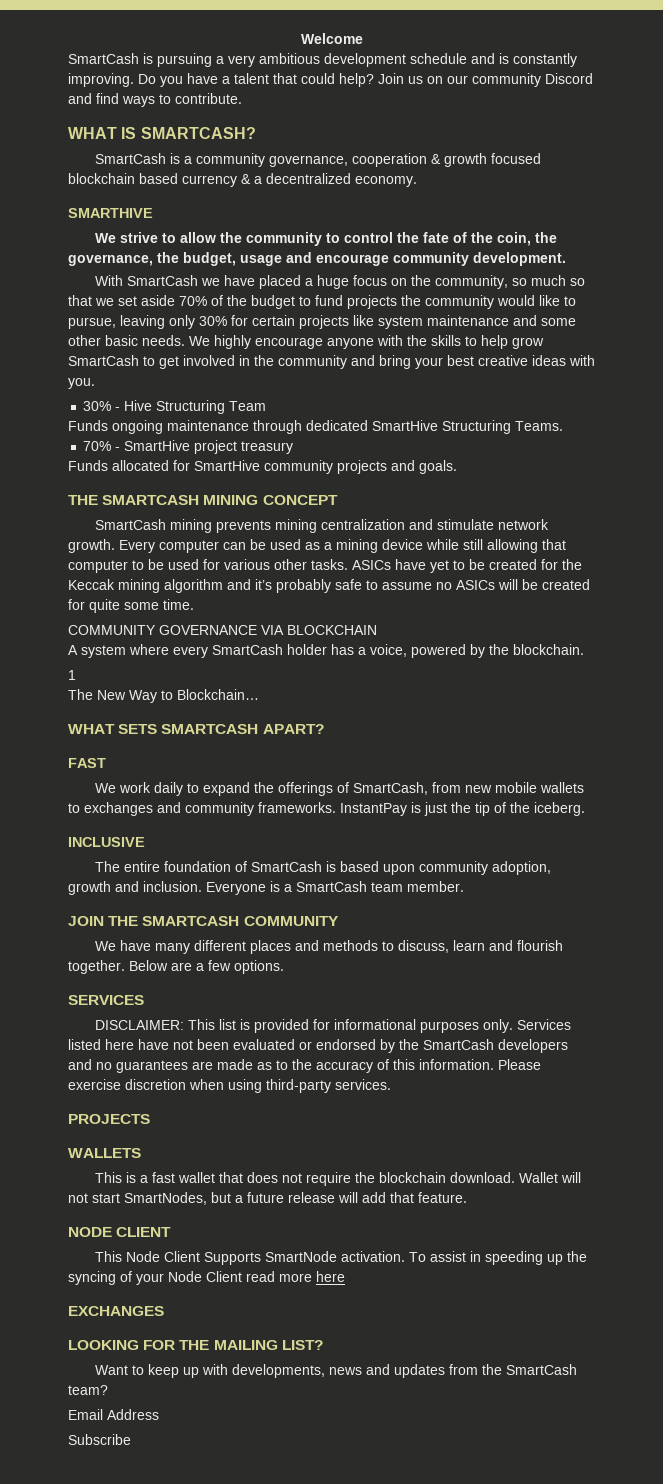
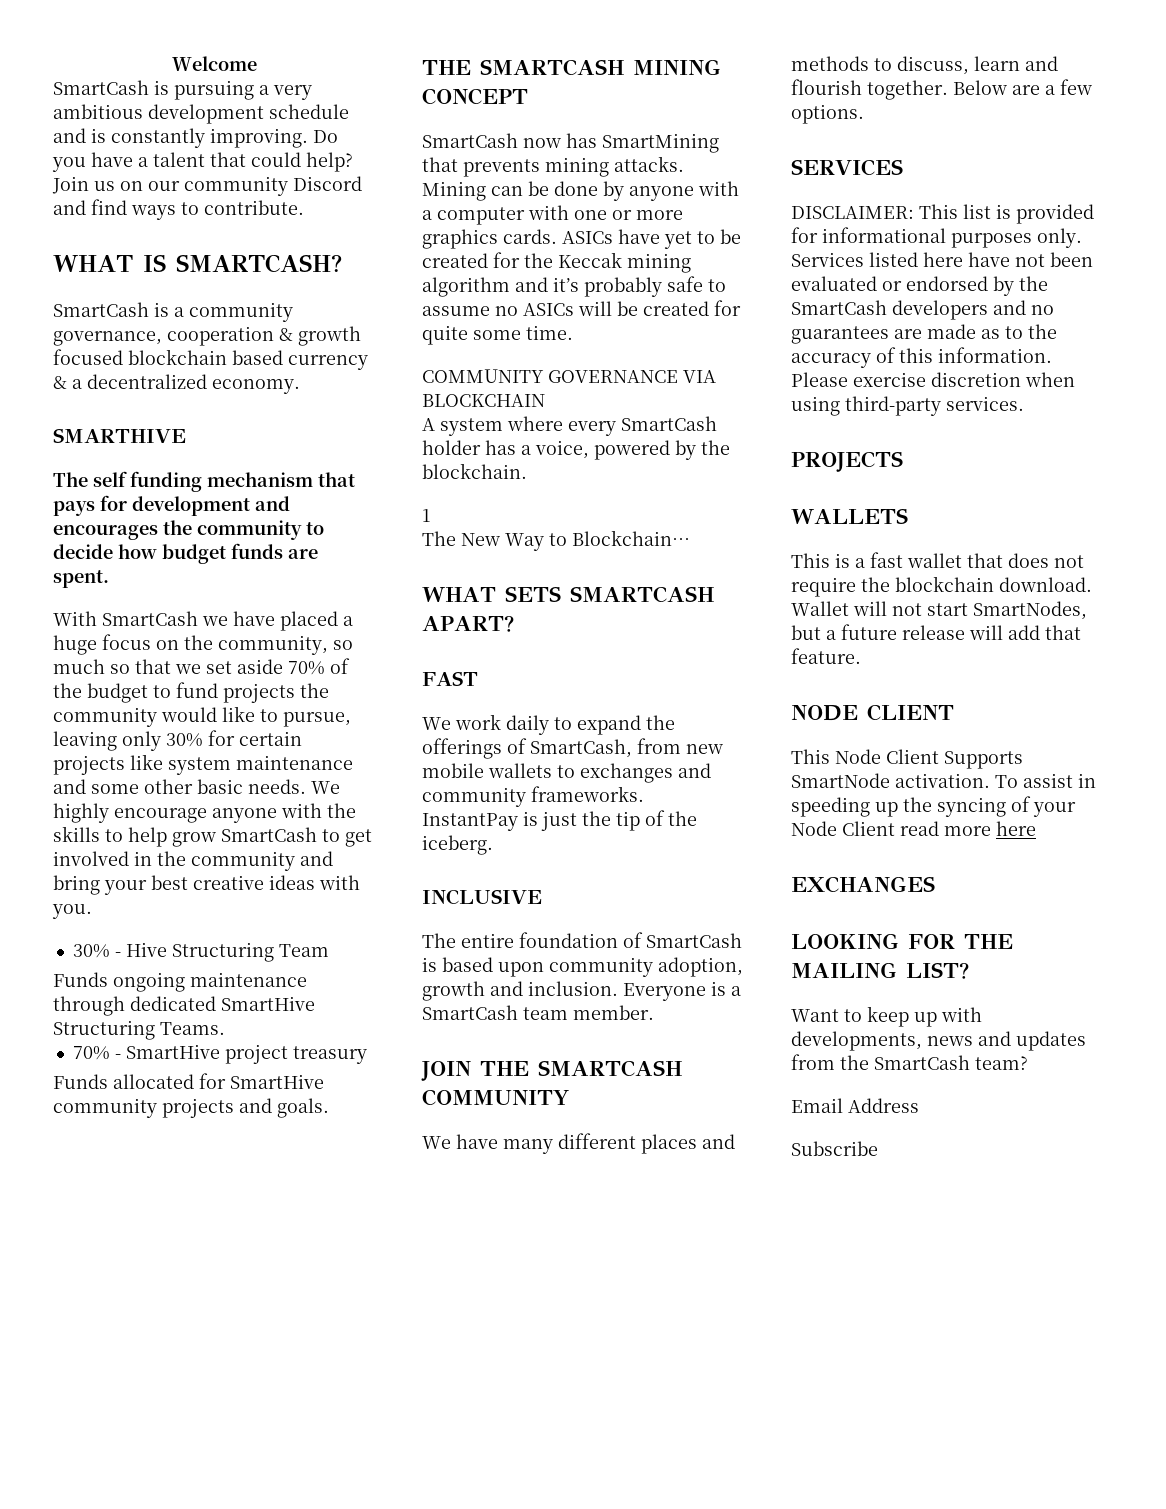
- We strive to allow the community to control the fate of the coin, the governance, the budget, usage and encourage community development.
+ The self funding mechanism that pays for development and encourages the community to decide how budget funds are spent.
- SmartCash mining prevents mining centralization and stimulate network growth. Every computer can be used as a mining device while still allowing that computer to be used for various other tasks.
+ SmartCash now has SmartMining that prevents mining attacks. Mining can be done by anyone with a computer with one or more graphics cards.

